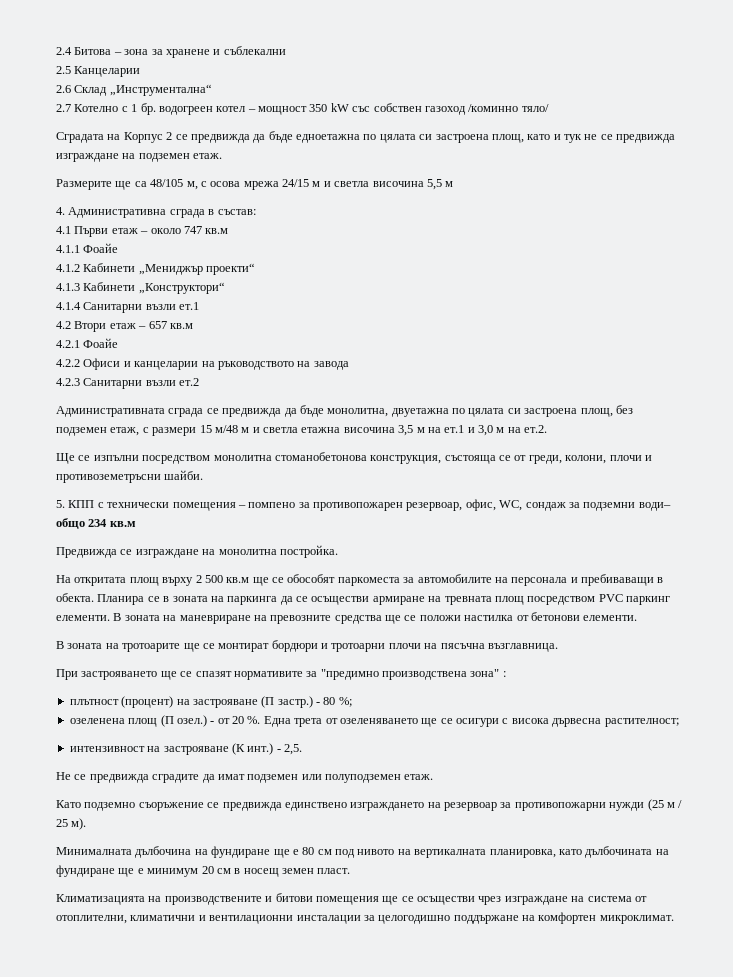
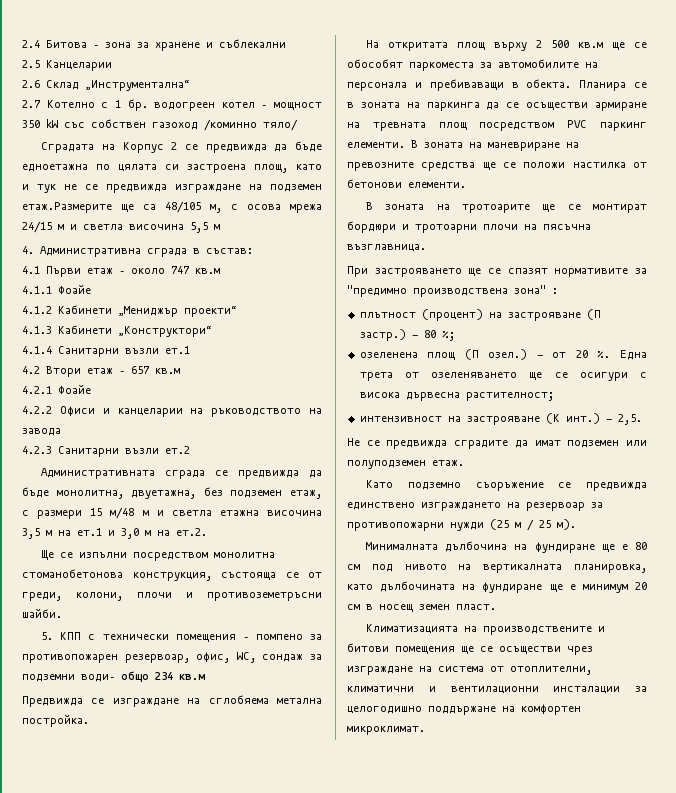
- Сградата на Корпус 2 се предвижда да бъде едноетажна по цялата си застроена площ, като и тук не се предвижда изграждане на подземен етаж.
- Размерите ще са 48/105 м, с осова мрежа 24/15 м и светла височина 5,5 м
+ Сградата на Корпус 2 се предвижда да бъде едноетажна по цялата си застроена площ, като и тук не се предвижда изграждане на подземен етаж.Размерите ще са 48/105 м, с осова мрежа 24/15 м и светла височина 5,5 м
- Административната сграда се предвижда да бъде монолитна, двуетажна по цялата си застроена площ, без подземен етаж, с размери 15 м/48 м и светла етажна височина 3,5 м на ет.1 и 3,0 м на ет.2.
+ Административната сграда се предвижда да бъде монолитна, двуетажна, без подземен етаж, с размери 15 м/48 м и светла етажна височина 3,5 м на ет.1 и 3,0 м на ет.2.
- Предвижда се изграждане на монолитна постройка.
+ Предвижда се изграждане на сглобяема метална постройка.

